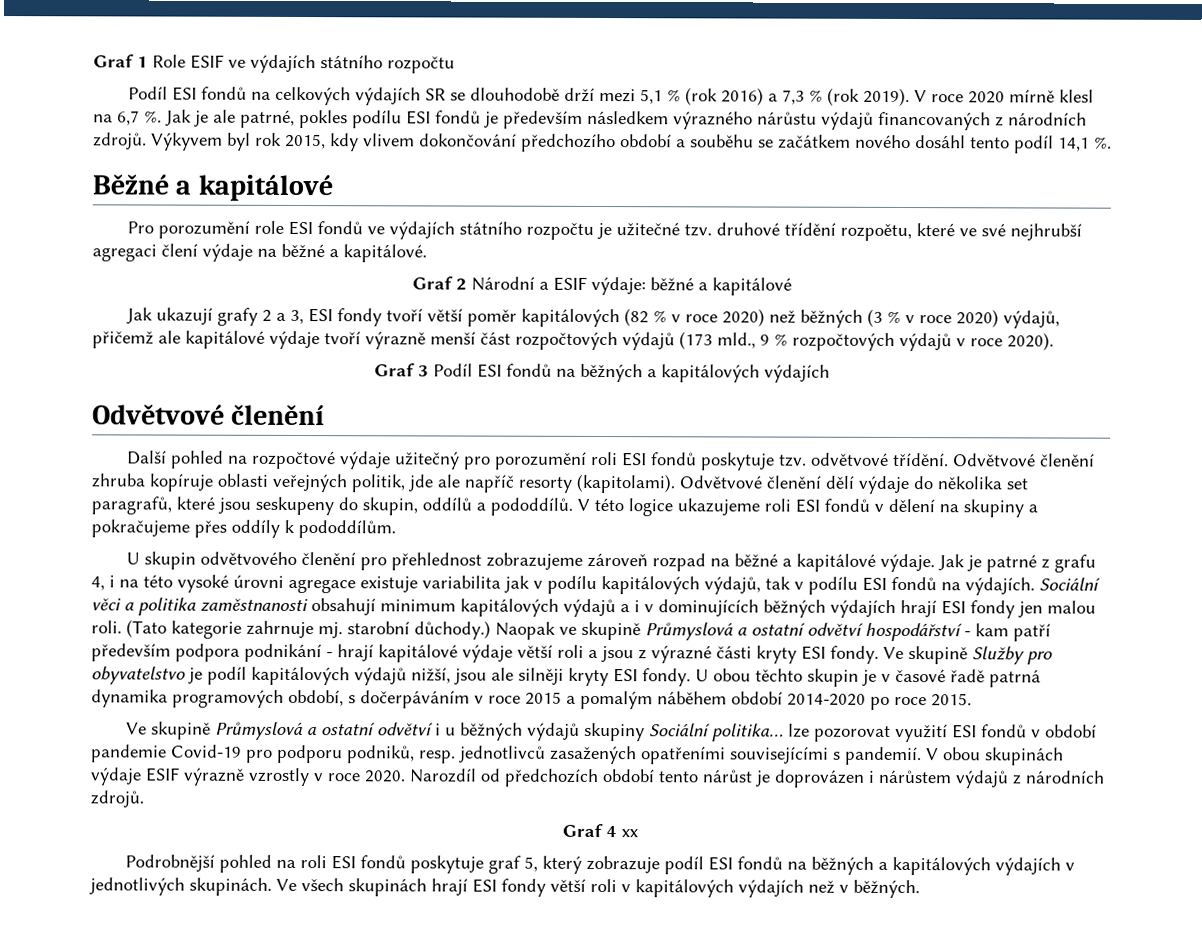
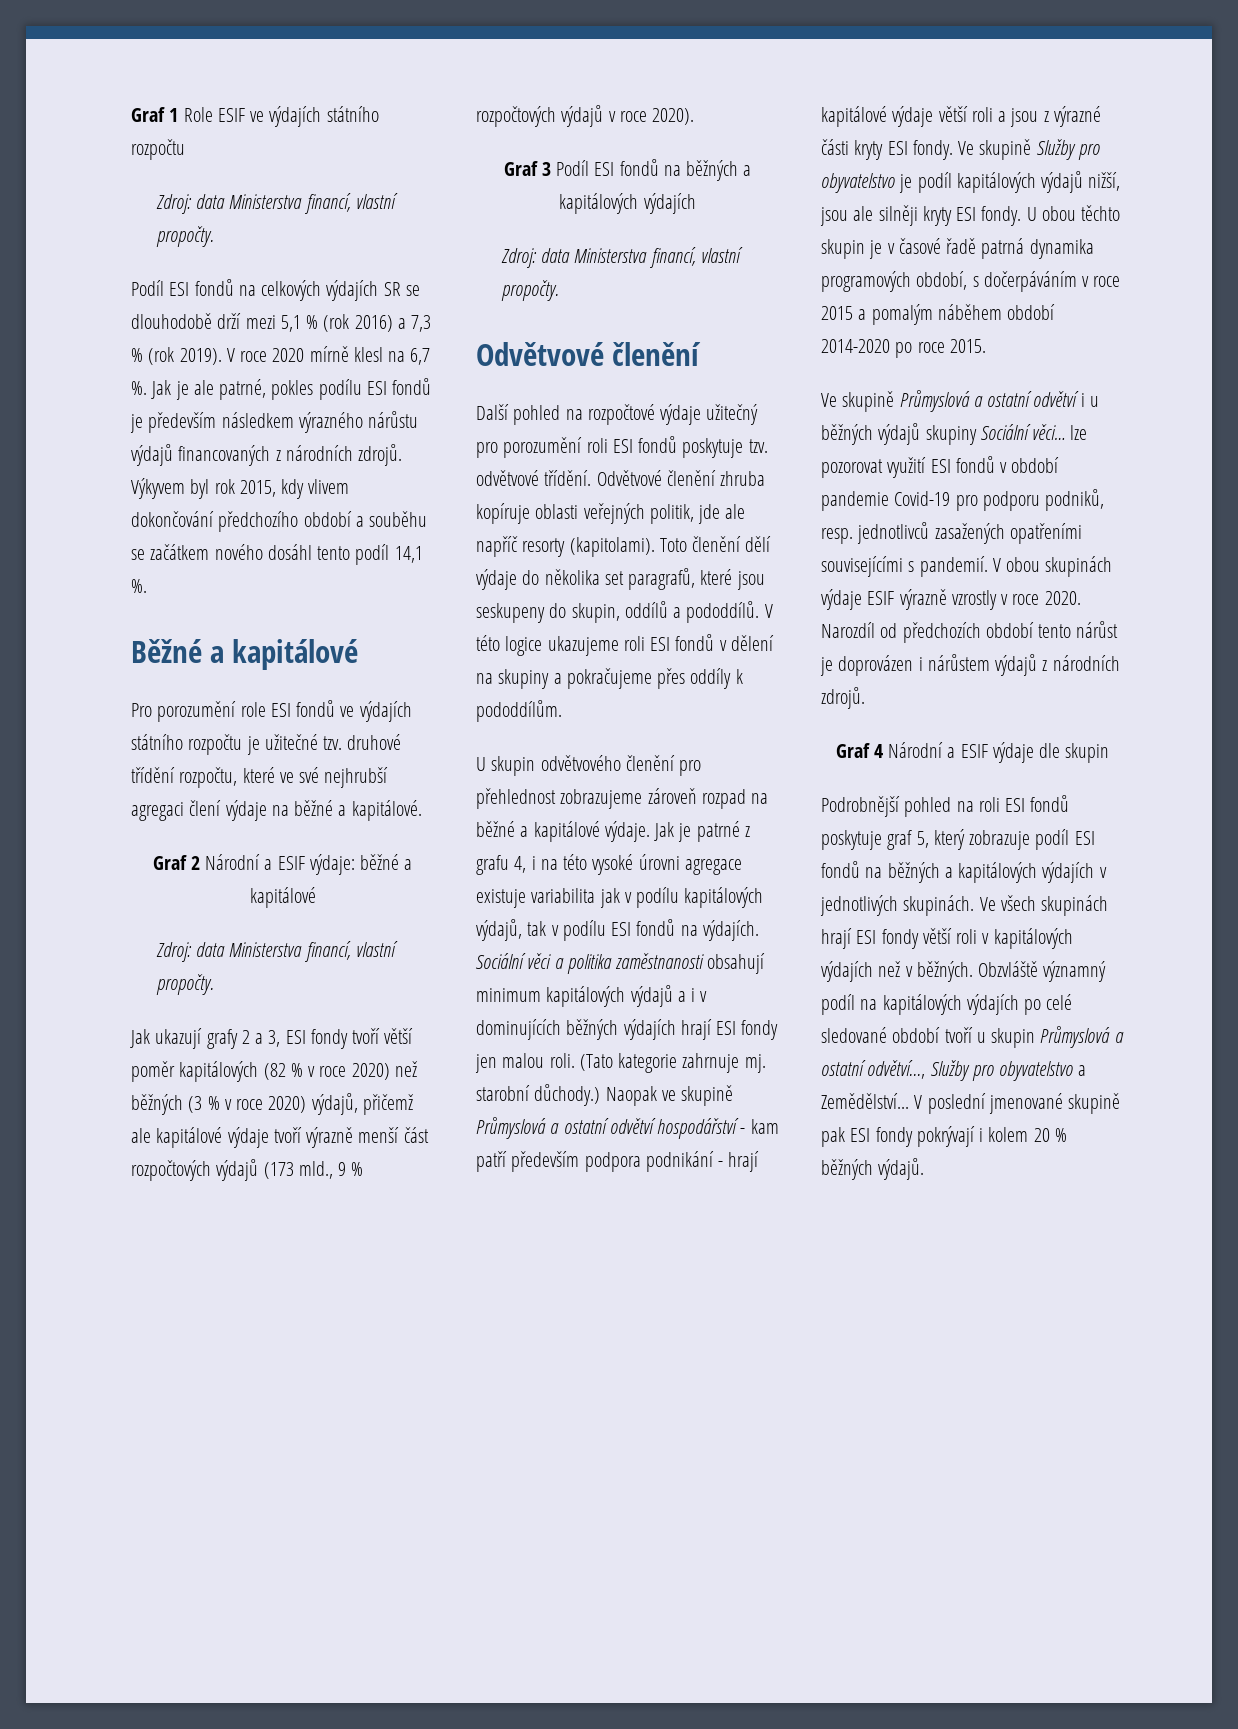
  Graf 1 Role ESIF ve výdajích státního rozpočtu
+ Zdroj: data Ministerstva financí, vlastní propočty.
- Pro porozumění role ESI fondů ve výdajích státního rozpočtu je užitečné tzv. druhové třídění rozpoětu, které ve své nejhrubší agregaci člení výdaje na běžné a kapitálové.
+ Pro porozumění role ESI fondů ve výdajích státního rozpočtu je užitečné tzv. druhové třídění rozpočtu, které ve své nejhrubší agregaci člení výdaje na běžné a kapitálové.
  Graf 2 Národní a ESIF výdaje: běžné a kapitálové
+ Zdroj: data Ministerstva financí, vlastní propočty.
  Graf 3 Podíl ESI fondů na běžných a kapitálových výdajích
+ Zdroj: data Ministerstva financí, vlastní propočty.
- Odvětvové členění dělí výdaje do několika set paragrafů, které jsou seskupeny do skupin, oddílů a pododdílů.
+ Toto členění dělí výdaje do několika set paragrafů, které jsou seskupeny do skupin, oddílů a pododdílů.
- Ve skupině Průmyslová a ostatní odvětví i u běžných výdajů skupiny Sociální politika… lze pozorovat využití ESI fondů v období pandemie Covid-19 pro podporu podniků, resp. jednotlivců zasažených opatřeními souvisejícími s pandemií.
+ Ve skupině Průmyslová a ostatní odvětví i u běžných výdajů skupiny Sociální věci… lze pozorovat využití ESI fondů v období pandemie Covid-19 pro podporu podniků, resp. jednotlivců zasažených opatřeními souvisejícími s pandemií.
- Graf 4 xx
+ Graf 4 Národní a ESIF výdaje dle skupin
+ Obzvláště významný podíl na kapitálových výdajích po celé sledované období tvoří u skupin Průmyslová a ostatní odvětví..., Služby pro obyvatelstvo a Zemědělství... V poslední jmenované skupině pak ESI fondy pokrývají i kolem 20 % běžných výdajů.

